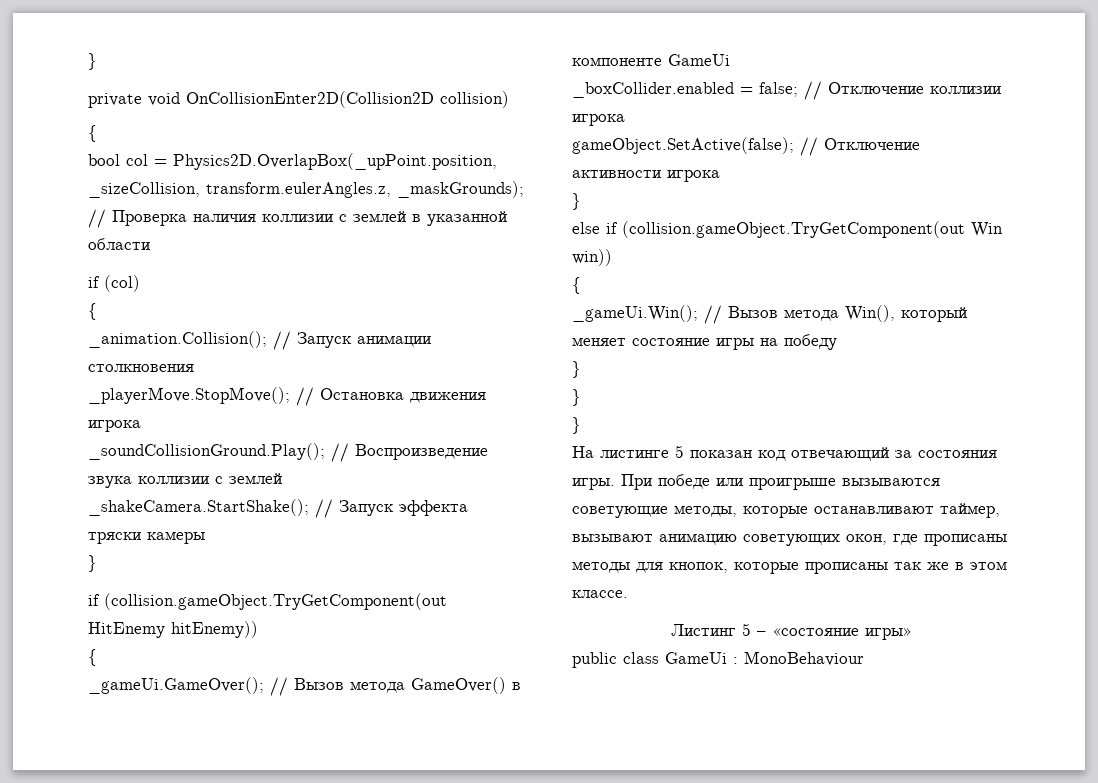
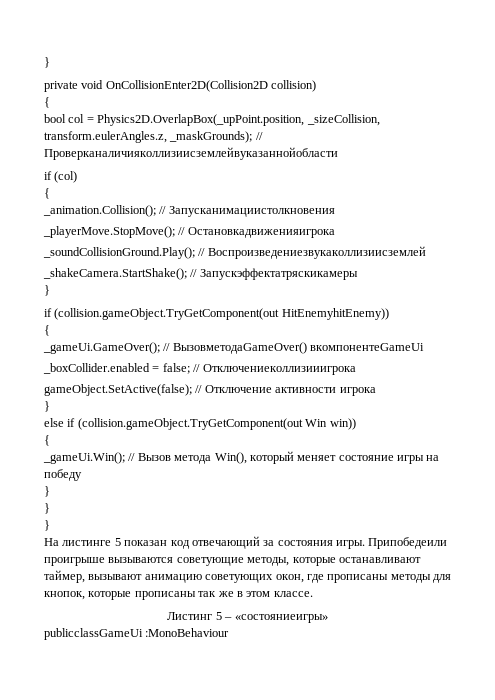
- bool col = Physics2D.OverlapBox(_upPoint.position, _sizeCollision, transform.eulerAngles.z, _maskGrounds); // Проверка наличия коллизии с землей в указанной области
+ bool col = Physics2D.OverlapBox(_upPoint.position, _sizeCollision, transform.eulerAngles.z, _maskGrounds); // Проверканаличияколлизиисземлейвуказаннойобласти
- _animation.Collision(); // Запуск анимации столкновения
+ _animation.Collision(); // Запусканимациистолкновения
- _playerMove.StopMove(); // Остановка движения игрока
+ _playerMove.StopMove(); // Остановкадвиженияигрока
- _soundCollisionGround.Play(); // Воспроизведение звука коллизии с землей
- _shakeCamera.StartShake(); // Запуск эффекта тряски камеры
+ _soundCollisionGround.Play(); // Воспроизведениезвукаколлизиисземлей
+ _shakeCamera.StartShake(); // Запускэффектатряскикамеры
- if (collision.gameObject.TryGetComponent(out HitEnemy hitEnemy))
+ if (collision.gameObject.TryGetComponent(out HitEnemyhitEnemy))
- _gameUi.GameOver(); // Вызов метода GameOver() в компоненте GameUi
+ _gameUi.GameOver(); // ВызовметодаGameOver() вкомпонентеGameUi
- _boxCollider.enabled = false; // Отключение коллизии игрока
+ _boxCollider.enabled = false; // Отключениеколлизииигрока
- При победе или проигрыше вызываются советующие методы, которые останавливают таймер, вызывают анимацию советующих окон, где прописаны методы для кнопок, которые прописаны так же в этом классе.
+ Припобедеили проигрыше вызываются советующие методы, которые останавливают таймер, вызывают анимацию советующих окон, где прописаны методы для кнопок, которые прописаны так же в этом классе.
- Листинг 5 – «состояние игры»
- public class GameUi : MonoBehaviour
+ Листинг 5 – «состояниеигры»
+ publicclassGameUi :MonoBehaviour

